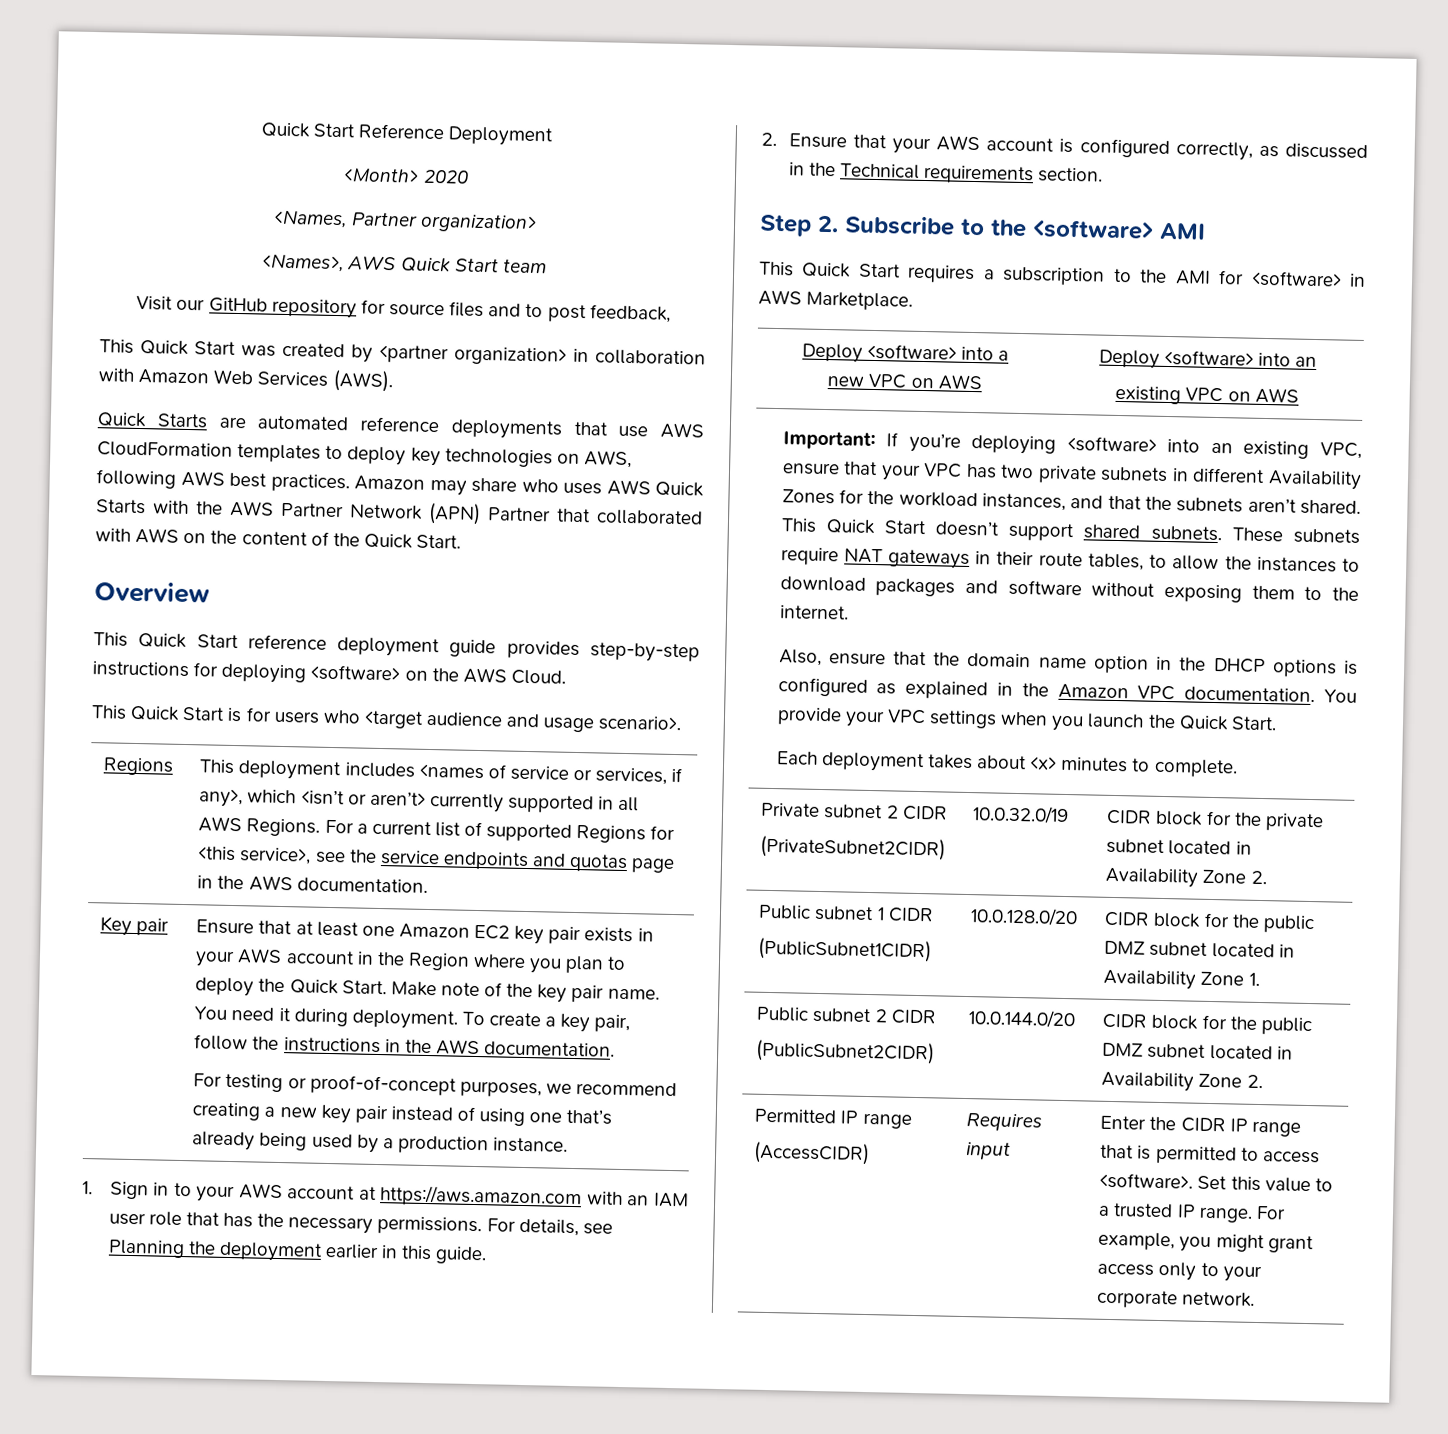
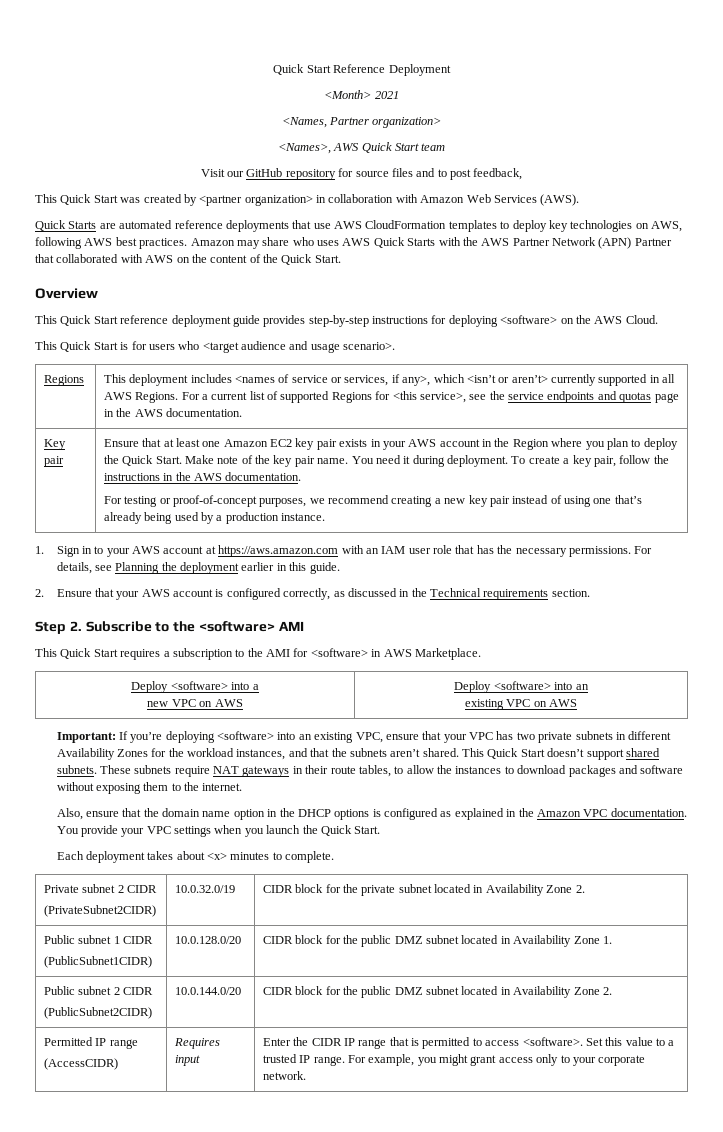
- <Month> 2020
+ <Month> 2021

